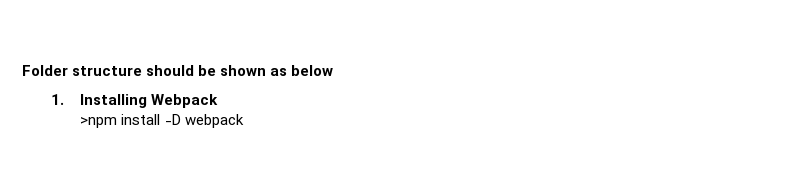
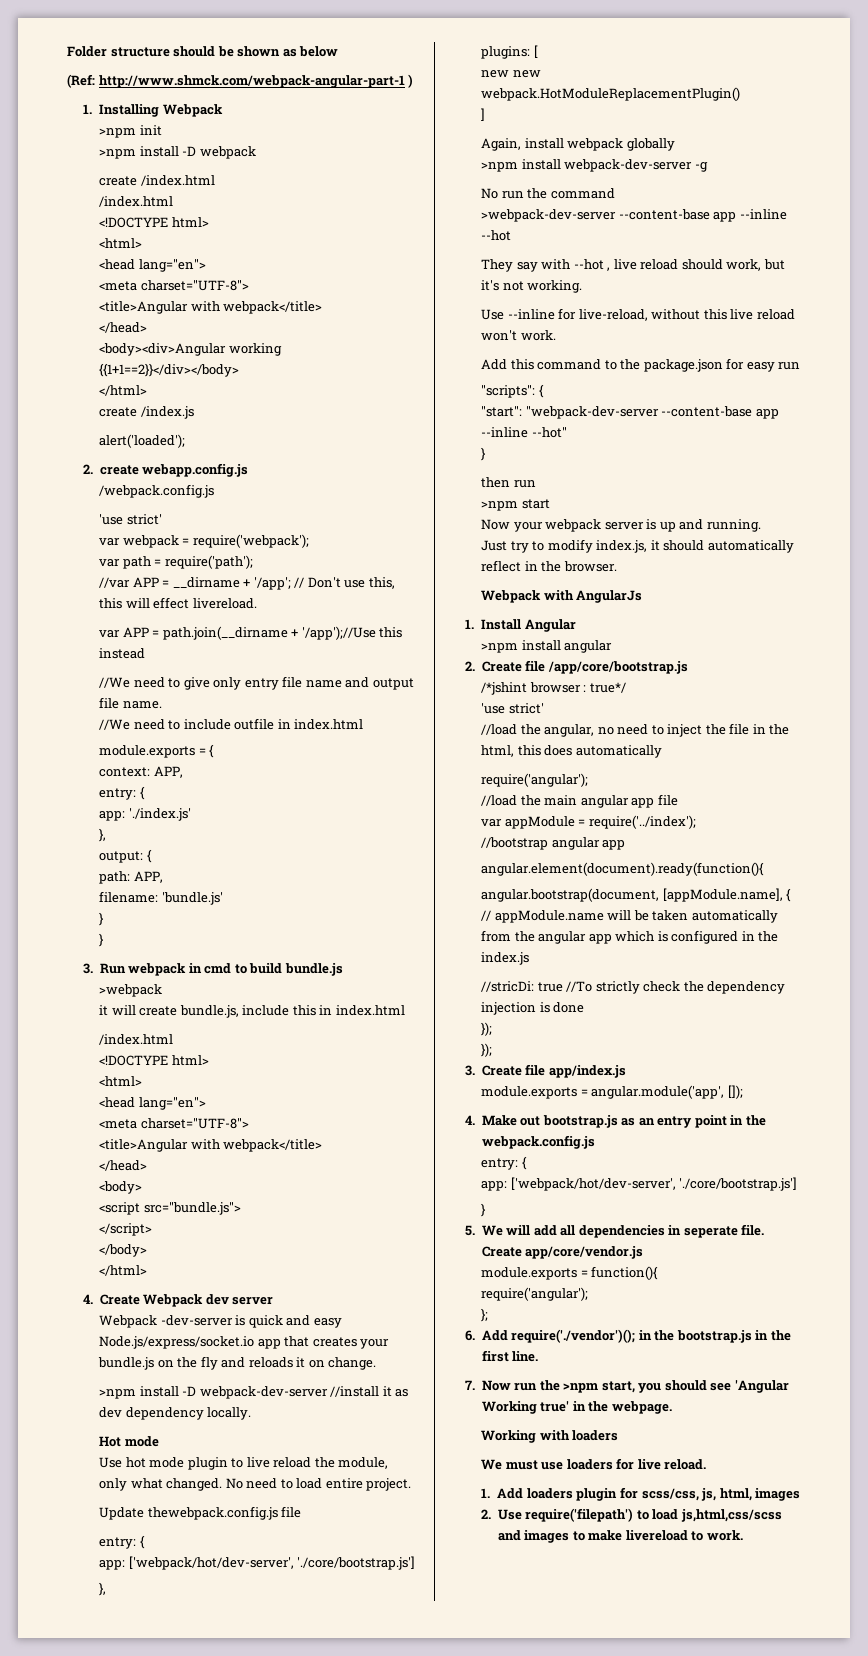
+ (Ref: http://www.shmck.com/webpack-angular-part-1 )
+ >npm init
+ create /index.html
+ /index.html
+ <!DOCTYPE html>
+ <html>
+ <head lang="en">
+ <meta charset="UTF-8">
+ <title>Angular with webpack</title>
+ </head>
+ <body><div>Angular working {{1+1==2}}</div></body>
+ </html>
+ create /index.js
+ alert('loaded');
+ 2. create webapp.config.js
+ /webpack.config.js
+ 'use strict'
+ var webpack = require('webpack');
+ var path = require('path');
+ //var APP = __dirname + '/app'; // Don't use this, this will effect livereload.
+ var APP = path.join(__dirname + '/app');//Use this instead
+ //We need to give only entry file name and output file name.
+ //We need to include outfile in index.html
+ module.exports = {
+ context: APP,
+ entry: {
+ app: './index.js'
+ },
+ output: {
+ path: APP,
+ filename: 'bundle.js'
+ }
+ }
+ 3. Run webpack in cmd to build bundle.js
+ >webpack
+ it will create bundle.js, include this in index.html
+ /index.html
+ <!DOCTYPE html>
+ <html>
+ <head lang="en">
+ <meta charset="UTF-8">
+ <title>Angular with webpack</title>
+ </head>
+ <body>
+ <script src="bundle.js">
+ </script>
+ </body>
+ </html>
+ 4. Create Webpack dev server
+ Webpack -dev-server is quick and easy Node.js/express/socket.io app that creates your bundle.js on the fly and reloads it on change.
+ >npm install -D webpack-dev-server //install it as dev dependency locally.
+ Hot mode
+ Use hot mode plugin to live reload the module, only what changed. No need to load entire project.
+ Update thewebpack.config.js file
+ entry: {
+ app: ['webpack/hot/dev-server', './core/bootstrap.js']
+ },
+ plugins: [
+ new new webpack.HotModuleReplacementPlugin()
+ ]
+ Again, install webpack globally
+ >npm install webpack-dev-server -g
+ No run the command
+ >webpack-dev-server --content-base app --inline --hot
+ They say with --hot , live reload should work, but it's not working.
+ Use --inline for live-reload, without this live reload won't work.
+ Add this command to the package.json for easy run
+ "scripts": {
+ "start": "webpack-dev-server --content-base app --inline --hot"
+ }
+ then run
+ >npm start
+ Now your webpack server is up and running.
+ Just try to modify index.js, it should automatically reflect in the browser.
+ Webpack with AngularJs
+ 1. Install Angular
+ >npm install angular
+ 2. Create file /app/core/bootstrap.js
+ /*jshint browser : true*/
+ 'use strict'
+ //load the angular, no need to inject the file in the html, this does automatically
+ require('angular');
+ //load the main angular app file
+ var appModule = require('../index');
+ //bootstrap angular app
+ angular.element(document).ready(function(){
+ angular.bootstrap(document, [appModule.name], { // appModule.name will be taken automatically from the angular app which is configured in the index.js
+ //stricDi: true //To strictly check the dependency injection is done
+ });
+ });
+ 3. Create file app/index.js
+ module.exports = angular.module('app', []);
+ 4. Make out bootstrap.js as an entry point in the webpack.config.js
+ entry: {
+ app: ['webpack/hot/dev-server', './core/bootstrap.js']
+ }
+ 5. We will add all dependencies in seperate file. Create app/core/vendor.js
+ module.exports = function(){
+ require('angular');
+ };
+ 6. Add require('./vendor')(); in the bootstrap.js in the first line.
+ 7. Now run the >npm start, you should see 'Angular Working true' in the webpage.
+ Working with loaders
+ We must use loaders for live reload.
+ 1. Add loaders plugin for scss/css, js, html, images
+ 2. Use require('filepath') to load js,html,css/scss and images to make livereload to work.

